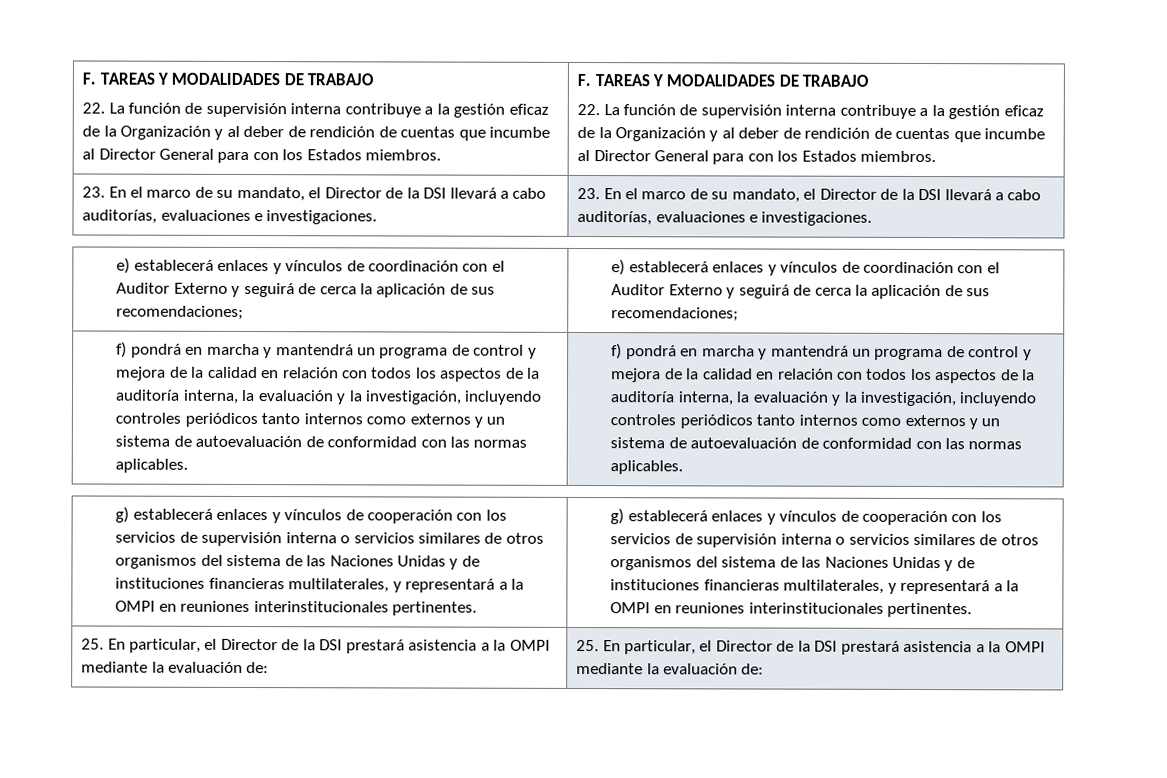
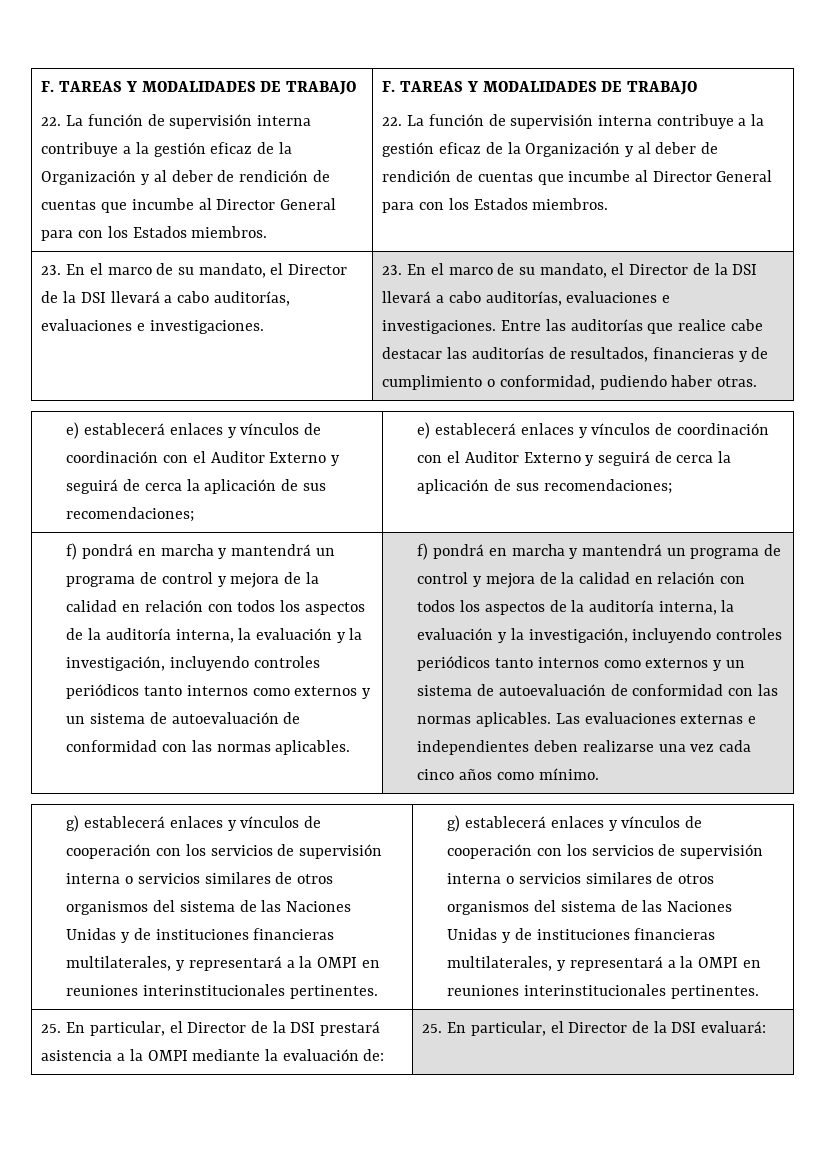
+ Entre las auditorías que realice cabe destacar las auditorías de resultados, financieras y de cumplimiento o conformidad, pudiendo haber otras.
+ Las evaluaciones externas e independientes deben realizarse una vez cada cinco años como mínimo.
- 25. En particular, el Director de la DSI prestará asistencia a la OMPI mediante la evaluación de: | 25. En particular, el Director de la DSI prestará asistencia a la OMPI mediante la evaluación de:
+ 25. En particular, el Director de la DSI prestará asistencia a la OMPI mediante la evaluación de: | 25. En particular, el Director de la DSI evaluará:

